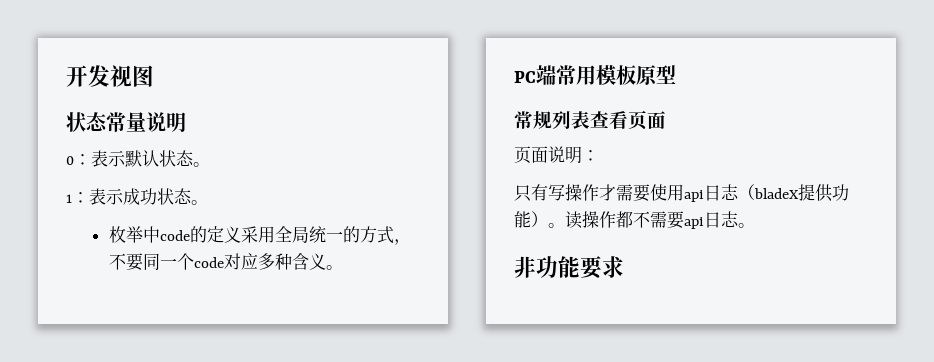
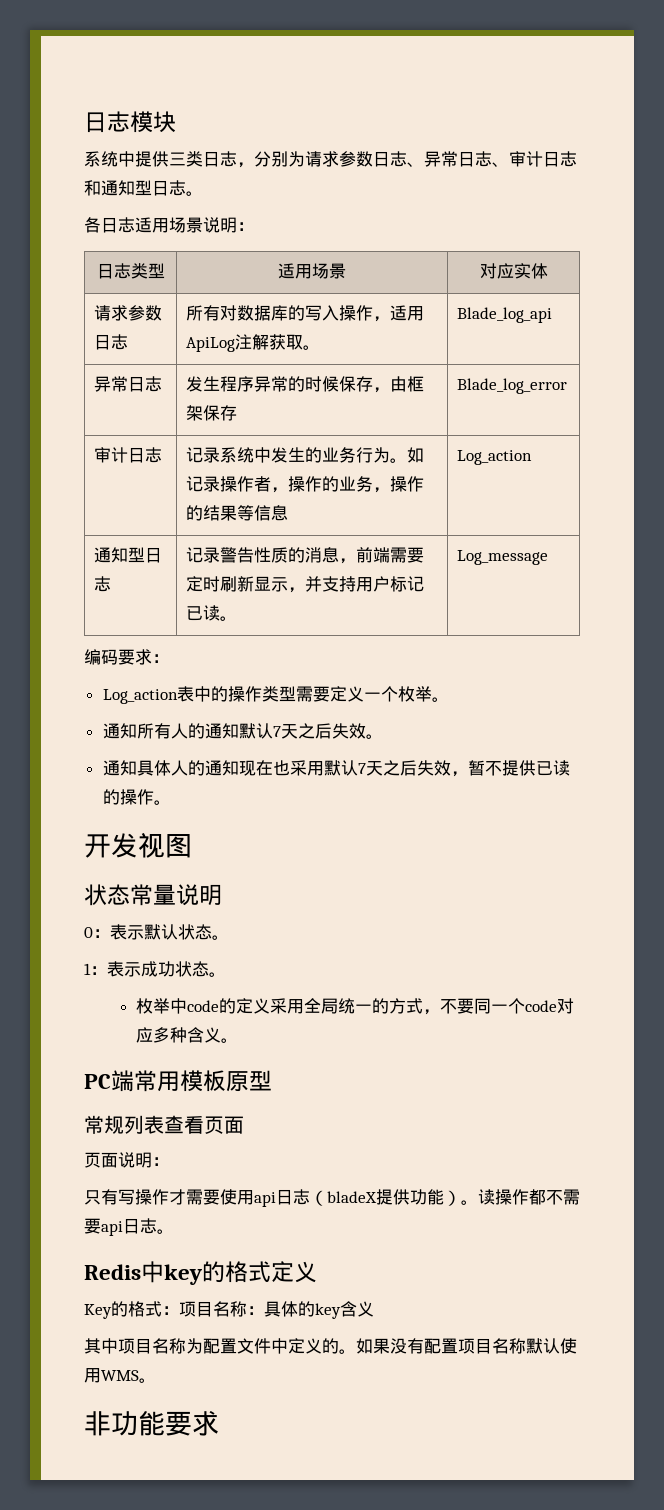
+ 日志模块
+ 系统中提供三类日志，分别为请求参数日志、异常日志、审计日志和通知型日志。
+ 各日志适用场景说明：
+ 日志类型 | 适用场景 | 对应实体
+ 请求参数日志 | 所有对数据库的写入操作，适用ApiLog注解获取。 | Blade_log_api
+ 异常日志 | 发生程序异常的时候保存，由框架保存 | Blade_log_error
+ 审计日志 | 记录系统中发生的业务行为。如记录操作者，操作的业务，操作的结果等信息 | Log_action
+ 通知型日志 | 记录警告性质的消息，前端需要定时刷新显示，并支持用户标记已读。 | Log_message
+ 编码要求：
+ Log_action表中的操作类型需要定义一个枚举。
+ 通知所有人的通知默认7天之后失效。
+ 通知具体人的通知现在也采用默认7天之后失效，暂不提供已读的操作。
+ Redis中key的格式定义
+ Key的格式：项目名称：具体的key含义
+ 其中项目名称为配置文件中定义的。如果没有配置项目名称默认使用WMS。

